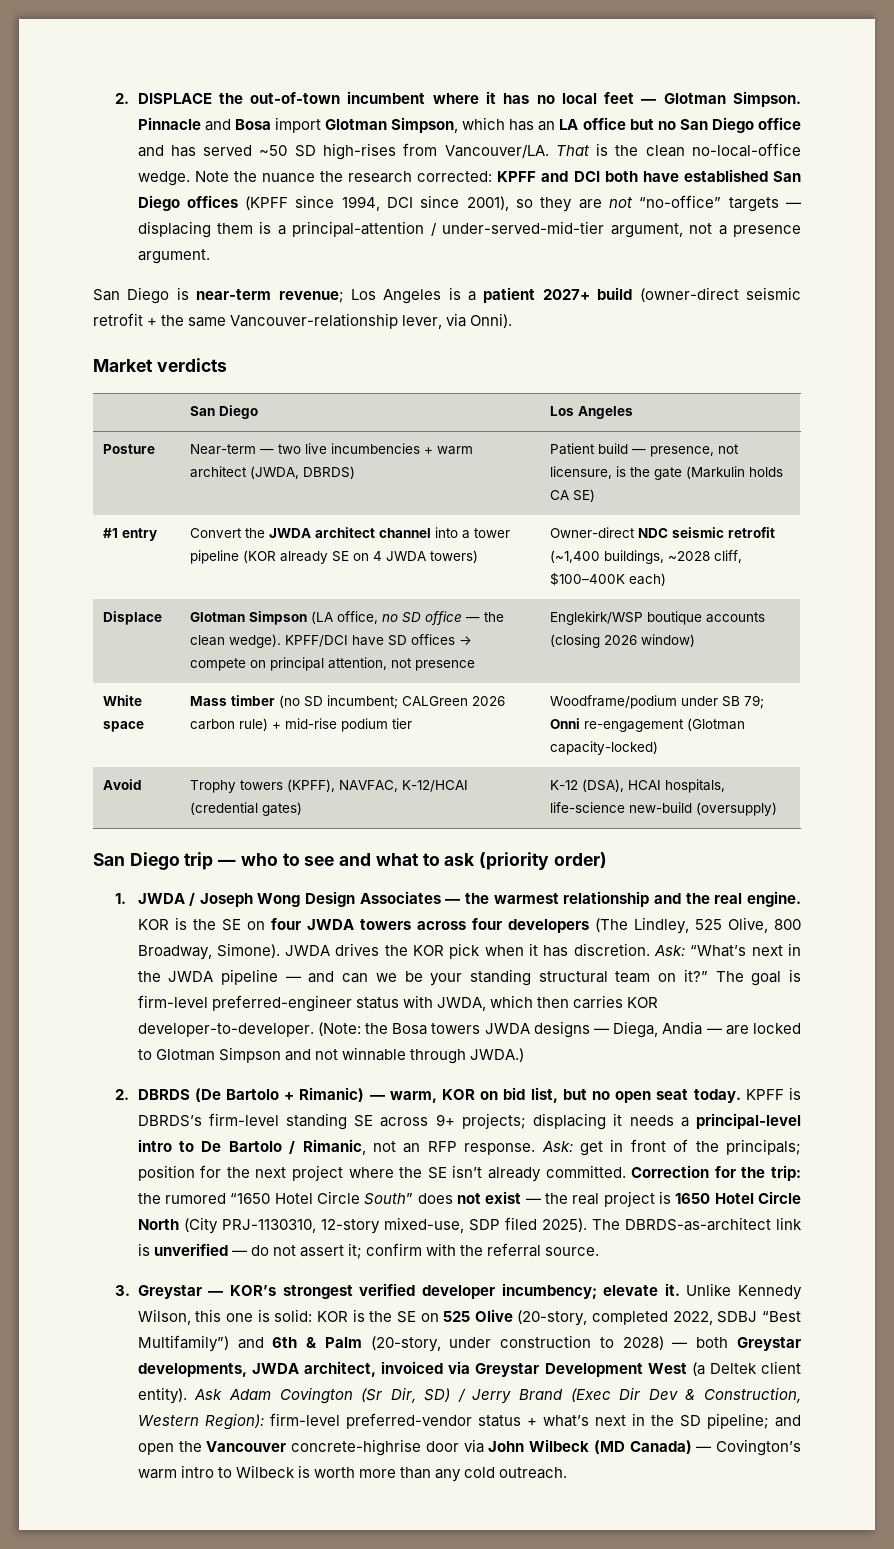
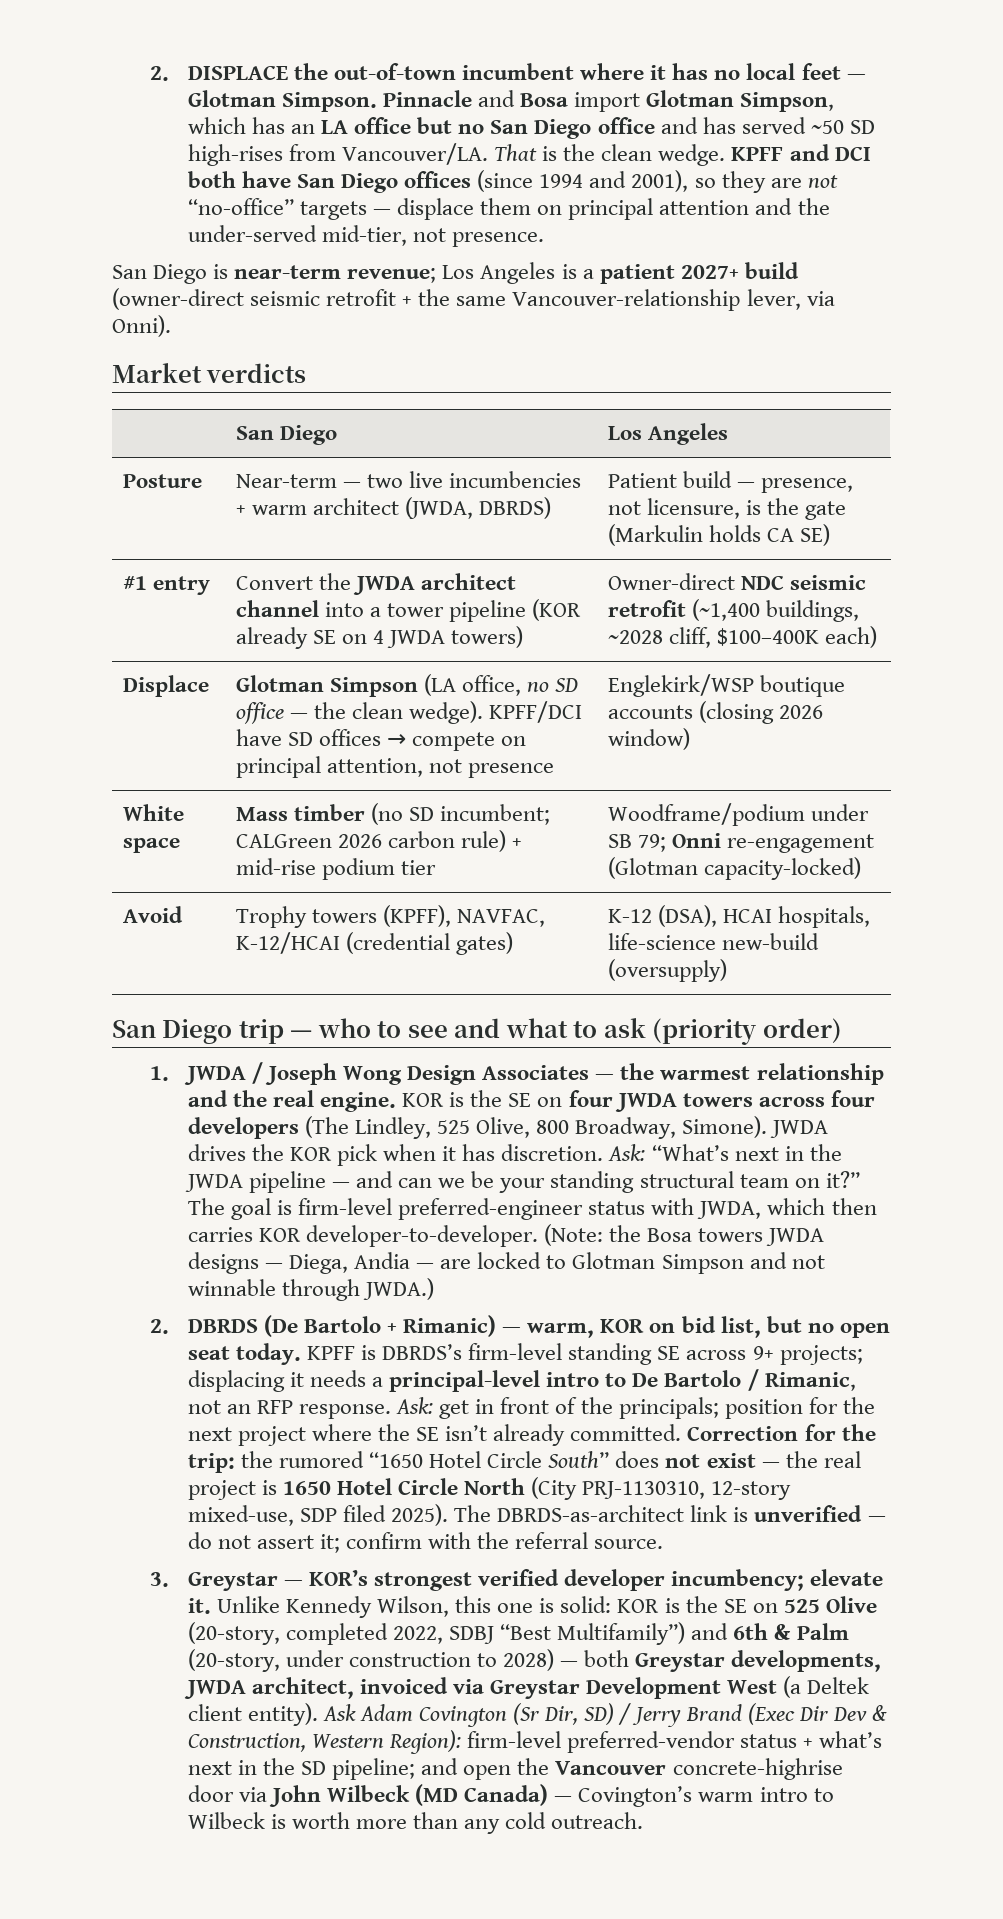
- That is the clean no-local-office wedge. Note the nuance the research corrected: KPFF and DCI both have established San Diego offices (KPFF since 1994, DCI since 2001), so they are not “no-office” targets — displacing them is a principal-attention / under-served-mid-tier argument, not a presence argument.
+ That is the clean wedge. KPFF and DCI both have San Diego offices (since 1994 and 2001), so they are not “no-office” targets — displace them on principal attention and the under-served mid-tier, not presence.

